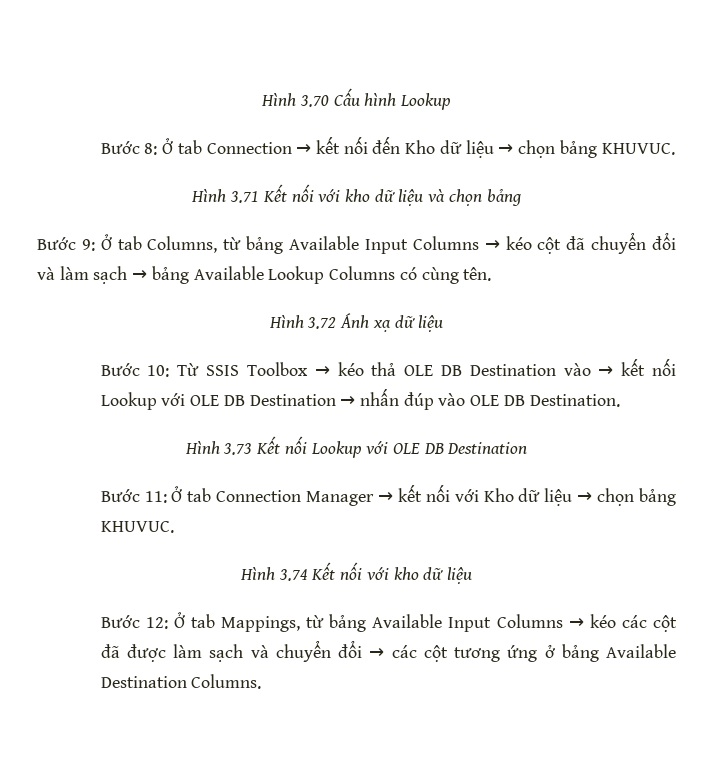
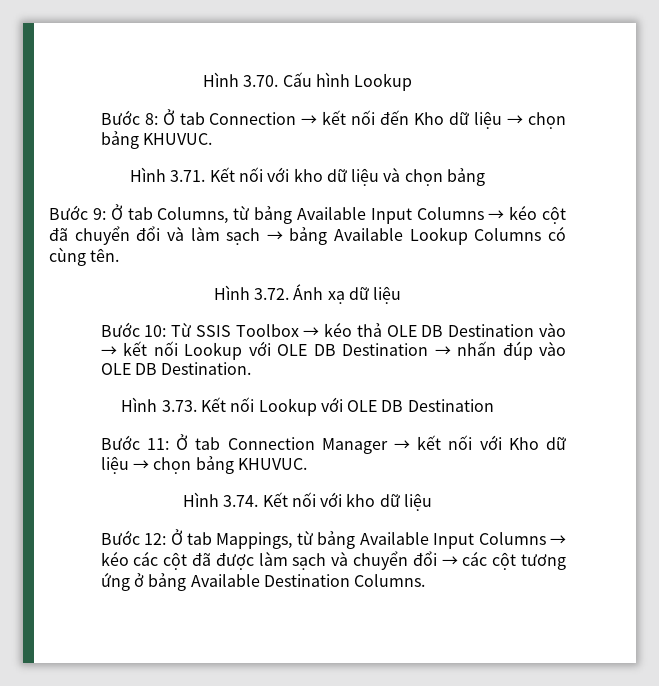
- Hình 3.70 Cấu hình Lookup
+ Hình 3.70. Cấu hình Lookup
- Hình 3.71 Kết nối với kho dữ liệu và chọn bảng
+ Hình 3.71. Kết nối với kho dữ liệu và chọn bảng
- Hình 3.72 Ánh xạ dữ liệu
+ Hình 3.72. Ánh xạ dữ liệu
- Hình 3.73 Kết nối Lookup với OLE DB Destination
+ Hình 3.73. Kết nối Lookup với OLE DB Destination
- Hình 3.74 Kết nối với kho dữ liệu
+ Hình 3.74. Kết nối với kho dữ liệu

